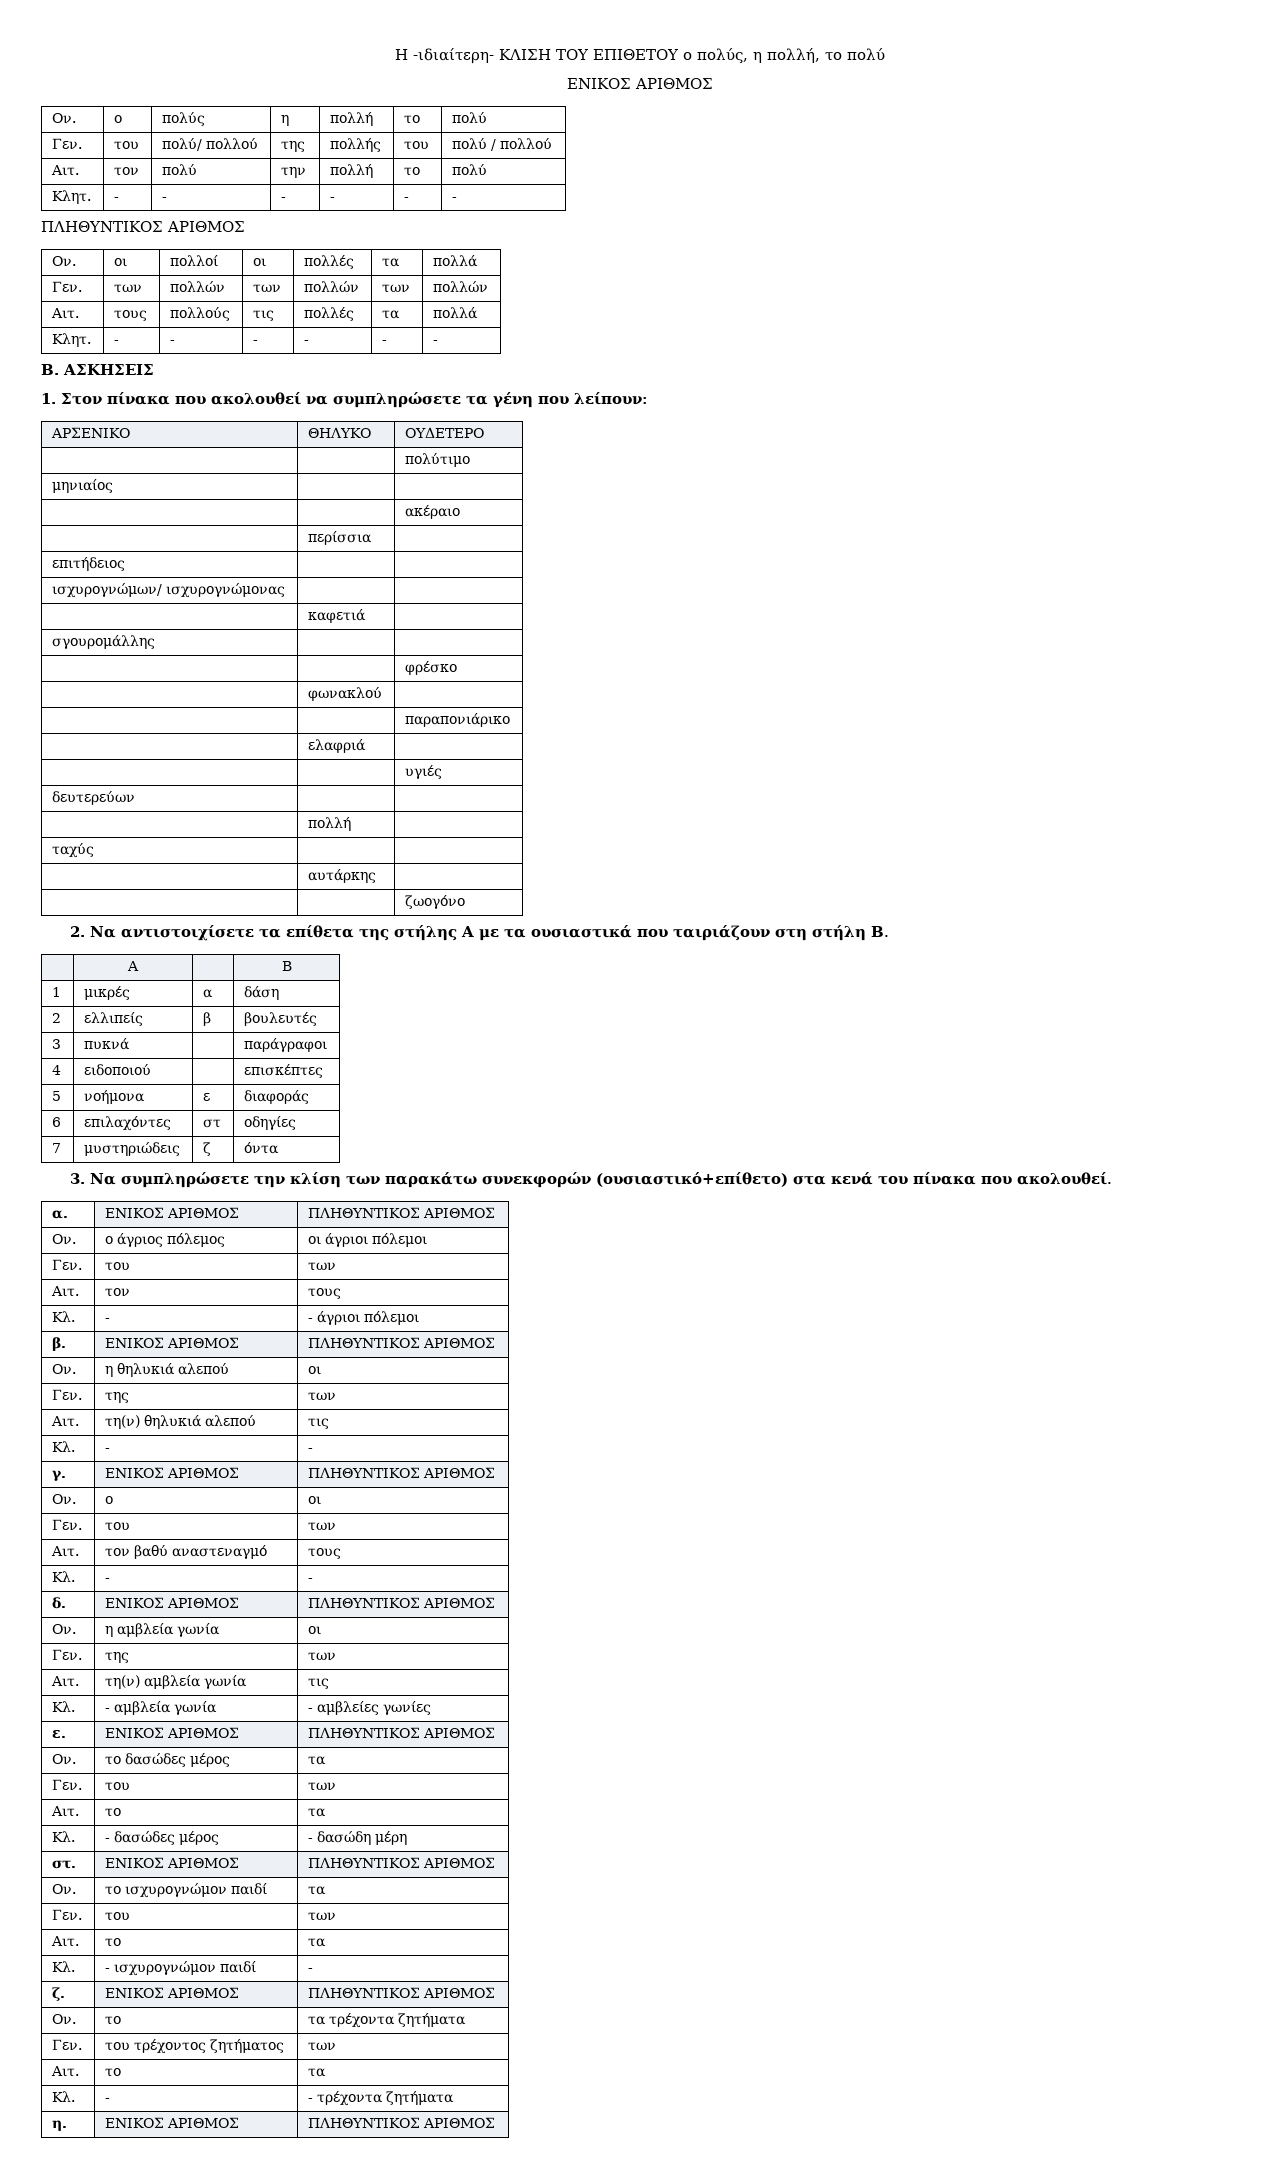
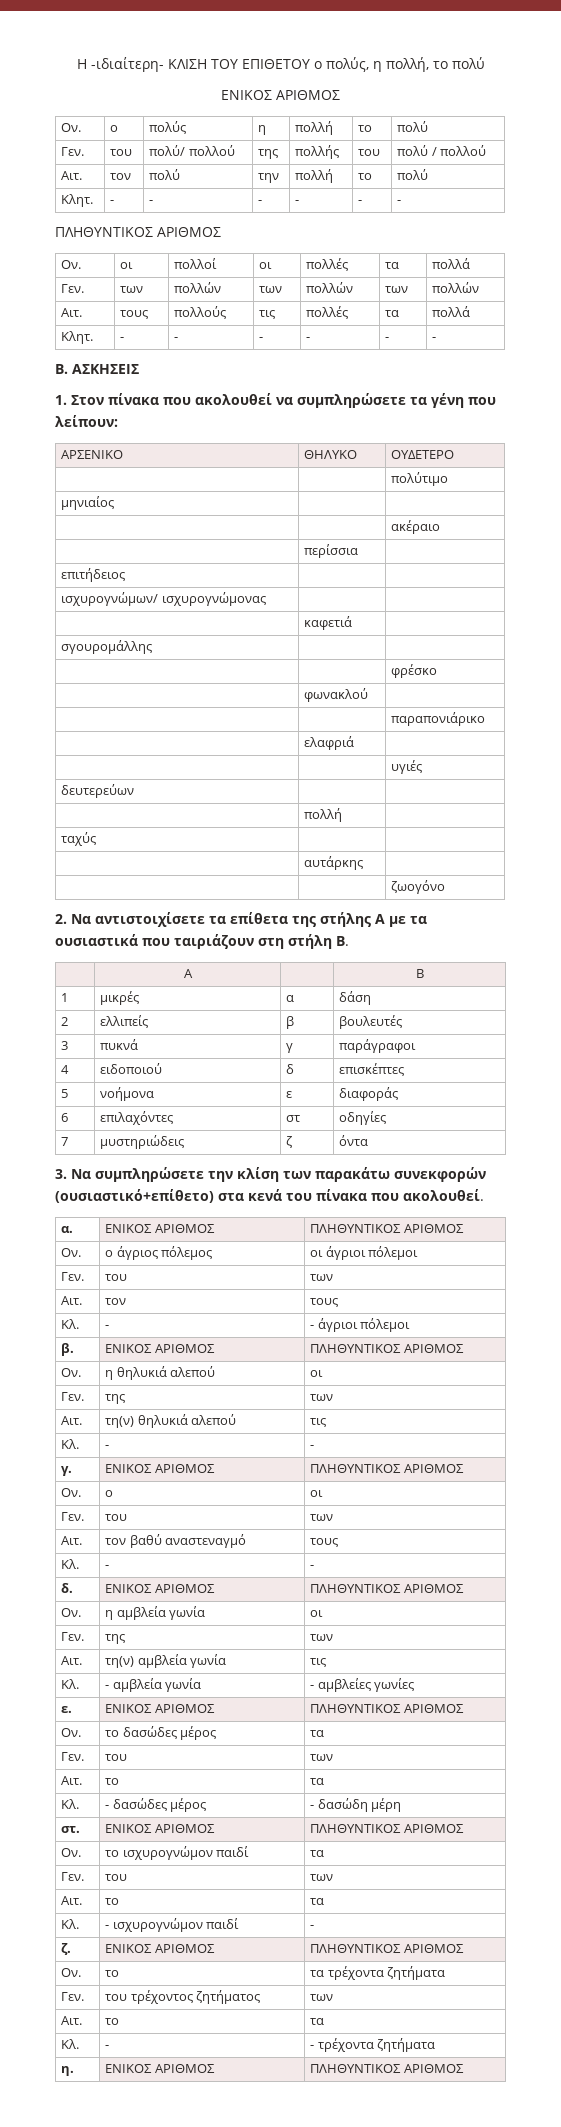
- 3 | πυκνά | | παράγραφοι
+ 3 | πυκνά | γ | παράγραφοι
- 4 | ειδοποιού | | επισκέπτες
+ 4 | ειδοποιού | δ | επισκέπτες

